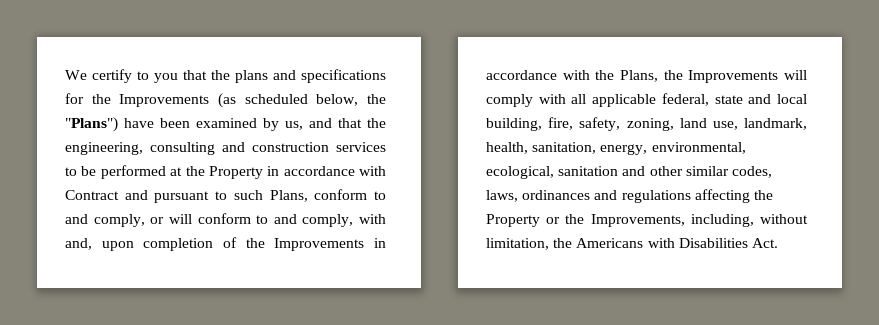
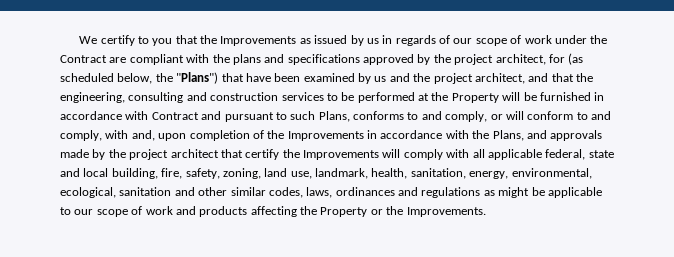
- We certify to you that the plans and specifications for the Improvements (as scheduled below, the "Plans") have been examined by us, and that the engineering, consulting and construction services to be performed at the Property in accordance with Contract and pursuant to such Plans, conform to and comply, or will conform to and comply, with and, upon completion of the Improvements in accordance with the Plans, the Improvements will comply with all applicable federal, state and local building, fire, safety, zoning, land use, landmark, health, sanitation, energy, environmental, ecological, sanitation and other similar codes, laws, ordinances and regulations affecting the Property or the Improvements, including, without limitation, the Americans with Disabilities Act.
+ We certify to you that the Improvements as issued by us in regards of our scope of work under the Contract are compliant with the plans and specifications approved by the project architect, for (as scheduled below, the "Plans") that have been examined by us and the project architect, and that the engineering, consulting and construction services to be performed at the Property will be furnished in accordance with Contract and pursuant to such Plans, conforms to and comply, or will conform to and comply, with and, upon completion of the Improvements in accordance with the Plans, and approvals made by the project architect that certify the Improvements will comply with all applicable federal, state and local building, fire, safety, zoning, land use, landmark, health, sanitation, energy, environmental, ecological, sanitation and other similar codes, laws, ordinances and regulations as might be applicable to our scope of work and products affecting the Property or the Improvements.

